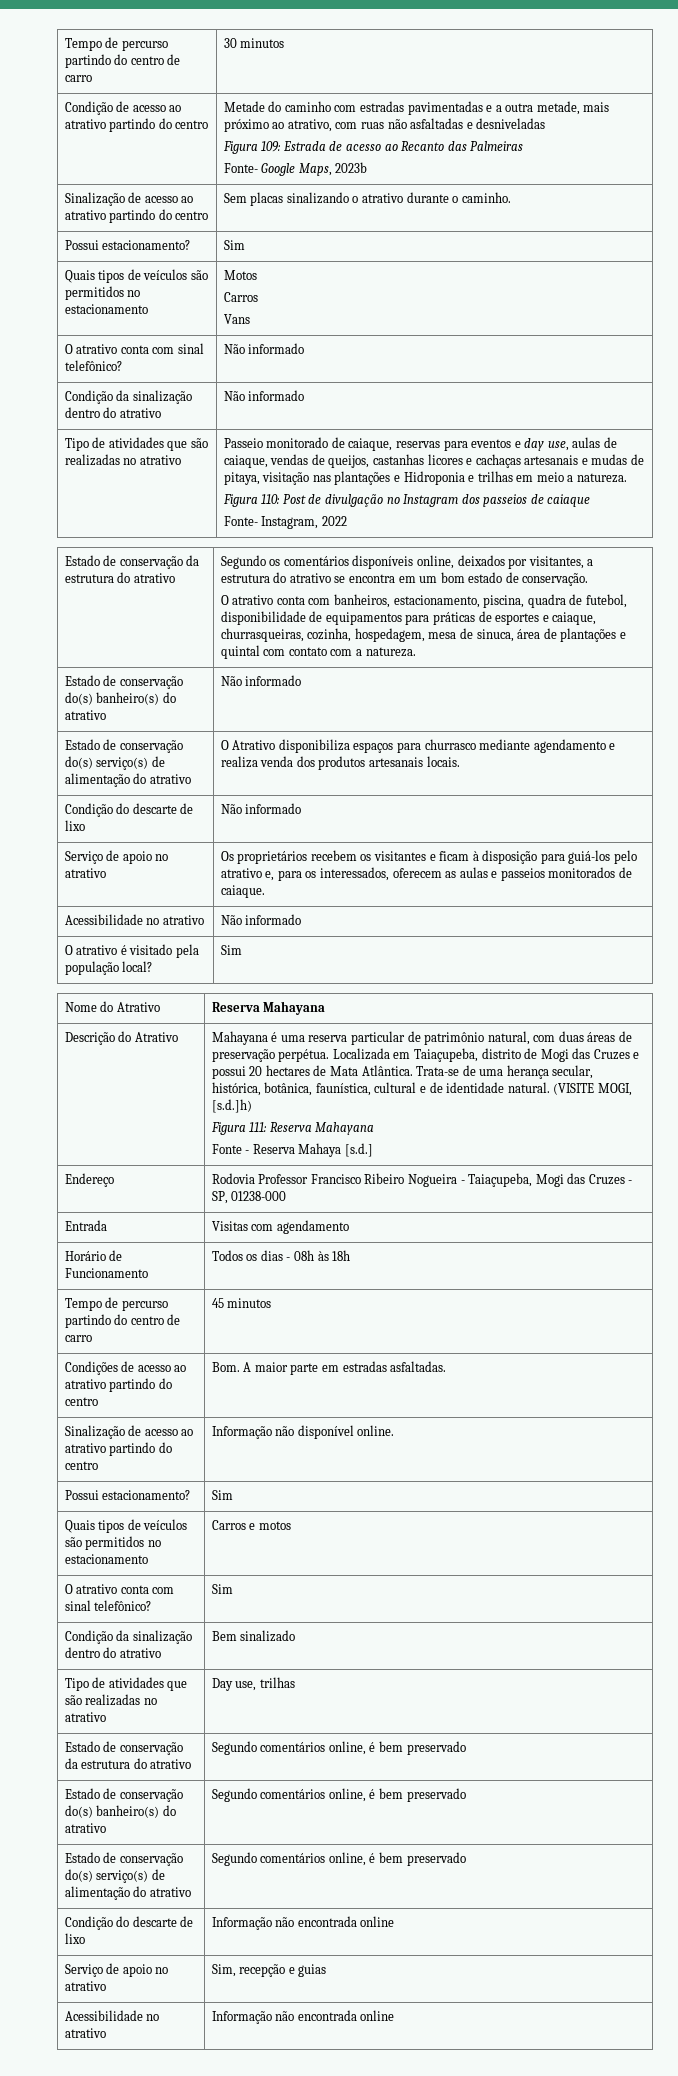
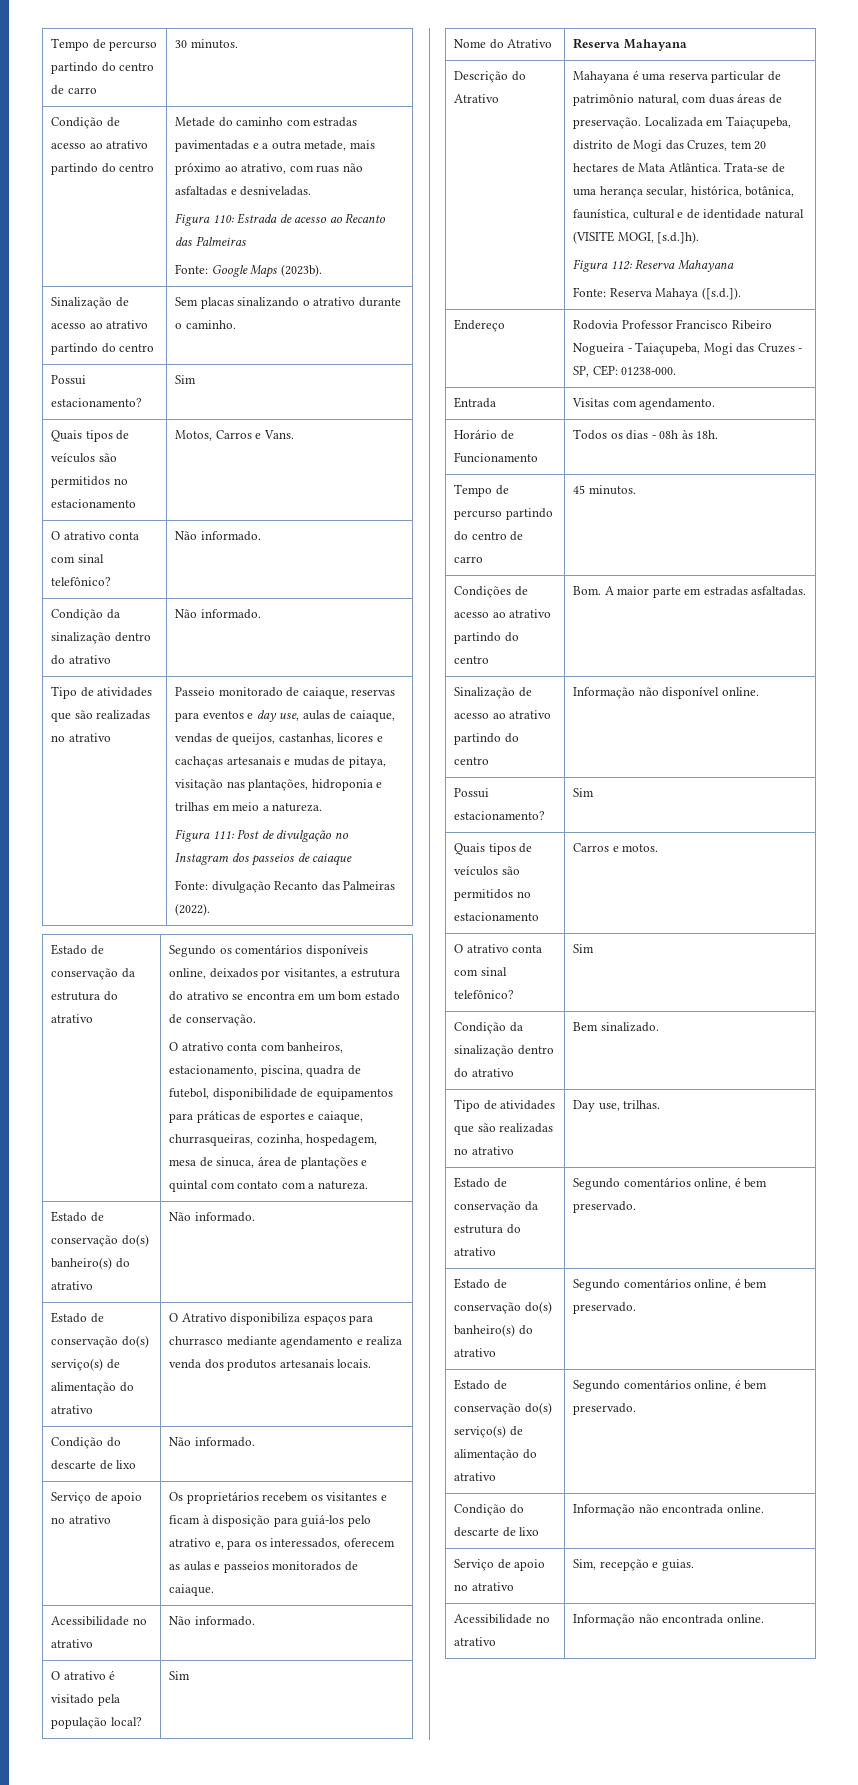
- Tempo de percurso partindo do centro de carro | 30 minutos
+ Tempo de percurso partindo do centro de carro | 30 minutos.
- Metade do caminho com estradas pavimentadas e a outra metade, mais próximo ao atrativo, com ruas não asfaltadas e desniveladas
- Figura 109: Estrada de acesso ao Recanto das Palmeiras
+ Metade do caminho com estradas pavimentadas e a outra metade, mais próximo ao atrativo, com ruas não asfaltadas e desniveladas.
+ Figura 110: Estrada de acesso ao Recanto das Palmeiras
- Fonte- Google Maps, 2023b
+ Fonte: Google Maps (2023b).
- Quais tipos de veículos são permitidos no estacionamento | Motos
- Carros
- Vans
+ Quais tipos de veículos são permitidos no estacionamento | Motos, Carros e Vans.
- O atrativo conta com sinal telefônico? | Não informado
+ O atrativo conta com sinal telefônico? | Não informado.
- Condição da sinalização dentro do atrativo | Não informado
+ Condição da sinalização dentro do atrativo | Não informado.
- Passeio monitorado de caiaque, reservas para eventos e day use, aulas de caiaque, vendas de queijos, castanhas licores e cachaças artesanais e mudas de pitaya, visitação nas plantações e Hidroponia e trilhas em meio a natureza.
+ Passeio monitorado de caiaque, reservas para eventos e day use, aulas de caiaque, vendas de queijos, castanhas, licores e cachaças artesanais e mudas de pitaya, visitação nas plantações, hidroponia e trilhas em meio a natureza.
- Figura 110: Post de divulgação no Instagram dos passeios de caiaque
+ Figura 111: Post de divulgação no Instagram dos passeios de caiaque
- Fonte- Instagram, 2022
+ Fonte: divulgação Recanto das Palmeiras (2022).
- Estado de conservação do(s) banheiro(s) do atrativo | Não informado
+ Estado de conservação do(s) banheiro(s) do atrativo | Não informado.
- Condição do descarte de lixo | Não informado
+ Condição do descarte de lixo | Não informado.
- Acessibilidade no atrativo | Não informado
+ Acessibilidade no atrativo | Não informado.
- Mahayana é uma reserva particular de patrimônio natural, com duas áreas de preservação perpétua.
+ Mahayana é uma reserva particular de patrimônio natural, com duas áreas de preservação.
- Localizada em Taiaçupeba, distrito de Mogi das Cruzes e possui 20 hectares de Mata Atlântica.
+ Localizada em Taiaçupeba, distrito de Mogi das Cruzes, tem 20 hectares de Mata Atlântica.
- Trata-se de uma herança secular, histórica, botânica, faunística, cultural e de identidade natural. (VISITE MOGI, [s.d.]h)
- Figura 111: Reserva Mahayana
- Fonte - Reserva Mahaya [s.d.]
+ Trata-se de uma herança secular, histórica, botânica, faunística, cultural e de identidade natural (VISITE MOGI, [s.d.]h).
+ Figura 112: Reserva Mahayana
+ Fonte: Reserva Mahaya ([s.d.]).
- Endereço | Rodovia Professor Francisco Ribeiro Nogueira - Taiaçupeba, Mogi das Cruzes - SP, 01238-000
+ Endereço | Rodovia Professor Francisco Ribeiro Nogueira - Taiaçupeba, Mogi das Cruzes - SP, CEP: 01238-000.
- Entrada | Visitas com agendamento
+ Entrada | Visitas com agendamento.
- Horário de Funcionamento | Todos os dias - 08h às 18h
+ Horário de Funcionamento | Todos os dias - 08h às 18h.
- Tempo de percurso partindo do centro de carro | 45 minutos
+ Tempo de percurso partindo do centro de carro | 45 minutos.
- Quais tipos de veículos são permitidos no estacionamento | Carros e motos
+ Quais tipos de veículos são permitidos no estacionamento | Carros e motos.
- Condição da sinalização dentro do atrativo | Bem sinalizado
+ Condição da sinalização dentro do atrativo | Bem sinalizado.
- Tipo de atividades que são realizadas no atrativo | Day use, trilhas
+ Tipo de atividades que são realizadas no atrativo | Day use, trilhas.
- Estado de conservação da estrutura do atrativo | Segundo comentários online, é bem preservado
+ Estado de conservação da estrutura do atrativo | Segundo comentários online, é bem preservado.
- Estado de conservação do(s) banheiro(s) do atrativo | Segundo comentários online, é bem preservado
+ Estado de conservação do(s) banheiro(s) do atrativo | Segundo comentários online, é bem preservado.
- Estado de conservação do(s) serviço(s) de alimentação do atrativo | Segundo comentários online, é bem preservado
+ Estado de conservação do(s) serviço(s) de alimentação do atrativo | Segundo comentários online, é bem preservado.
- Condição do descarte de lixo | Informação não encontrada online
+ Condição do descarte de lixo | Informação não encontrada online.
- Serviço de apoio no atrativo | Sim, recepção e guias
+ Serviço de apoio no atrativo | Sim, recepção e guias.
- Acessibilidade no atrativo | Informação não encontrada online
+ Acessibilidade no atrativo | Informação não encontrada online.

